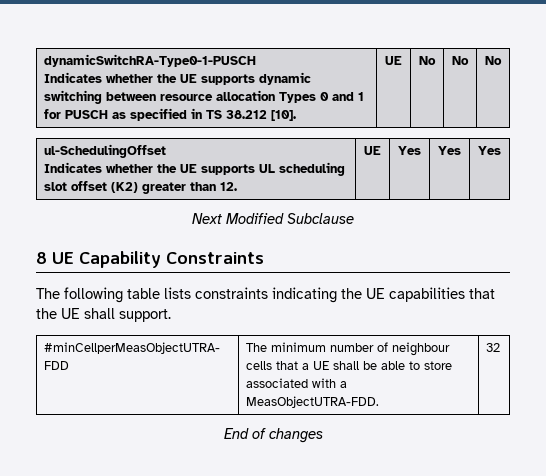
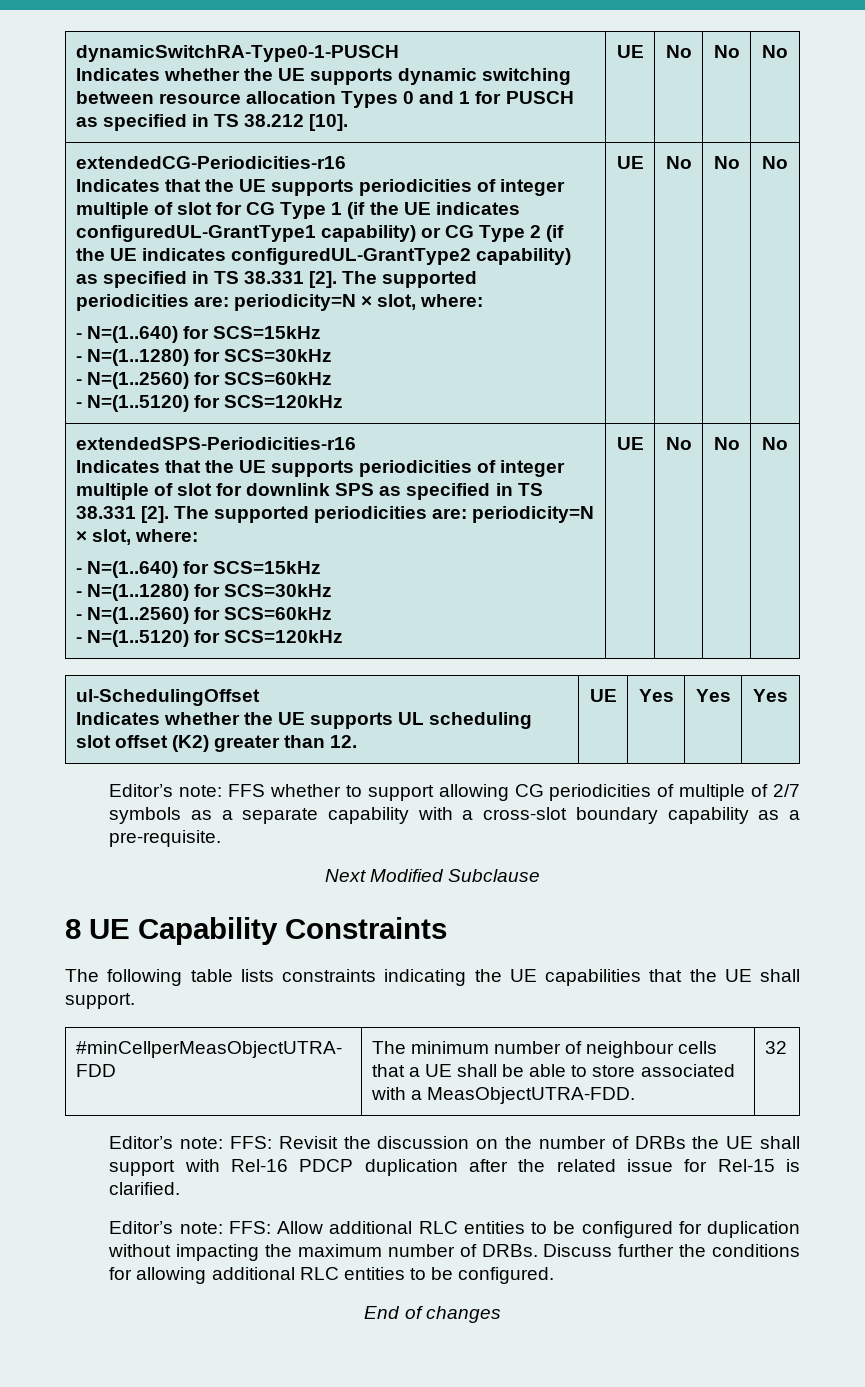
+ extendedCG-Periodicities-r16
+ Indicates that the UE supports periodicities of integer multiple of slot for CG Type 1 (if the UE indicates configuredUL-GrantType1 capability) or CG Type 2 (if the UE indicates configuredUL-GrantType2 capability) as specified in TS 38.331 [2]. The supported periodicities are: periodicity=N × slot, where:
+ - N=(1..640) for SCS=15kHz
+ - N=(1..1280) for SCS=30kHz
+ - N=(1..2560) for SCS=60kHz
+ - N=(1..5120) for SCS=120kHz | UE | No | No | No
+ extendedSPS-Periodicities-r16
+ Indicates that the UE supports periodicities of integer multiple of slot for downlink SPS as specified in TS 38.331 [2]. The supported periodicities are: periodicity=N × slot, where:
+ - N=(1..640) for SCS=15kHz
+ - N=(1..1280) for SCS=30kHz
+ - N=(1..2560) for SCS=60kHz
+ - N=(1..5120) for SCS=120kHz | UE | No | No | No
+ Editor’s note: FFS whether to support allowing CG periodicities of multiple of 2/7 symbols as a separate capability with a cross-slot boundary capability as a pre-requisite.
+ Editor’s note: FFS: Revisit the discussion on the number of DRBs the UE shall support with Rel-16 PDCP duplication after the related issue for Rel-15 is clarified.
+ Editor’s note: FFS: Allow additional RLC entities to be configured for duplication without impacting the maximum number of DRBs. Discuss further the conditions for allowing additional RLC entities to be configured.

